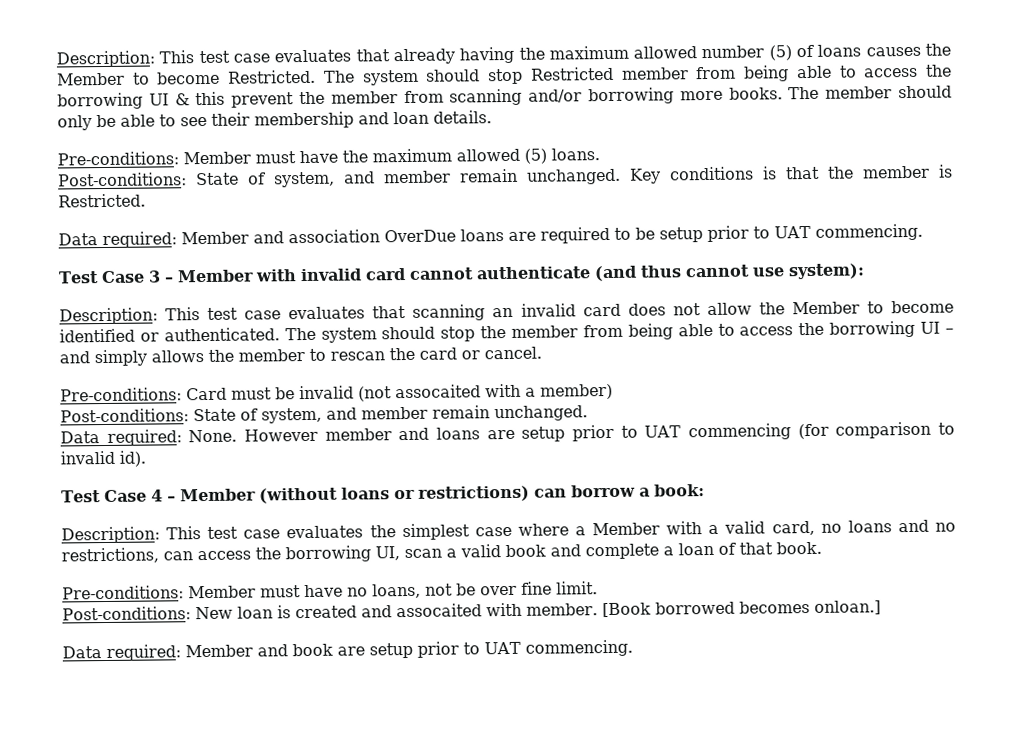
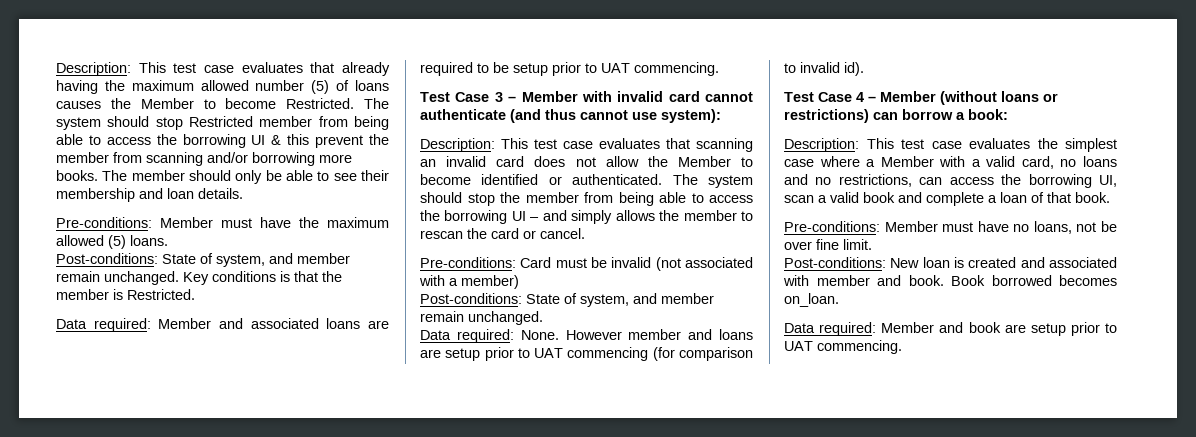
- Data required: Member and association OverDue loans are required to be setup prior to UAT commencing.
+ Data required: Member and associated loans are required to be setup prior to UAT commencing.
- Pre-conditions: Card must be invalid (not assocaited with a member)
+ Pre-conditions: Card must be invalid (not associated with a member)
- Post-conditions: New loan is created and assocaited with member. [Book borrowed becomes onloan.]
+ Post-conditions: New loan is created and associated with member and book. Book borrowed becomes on_loan.

